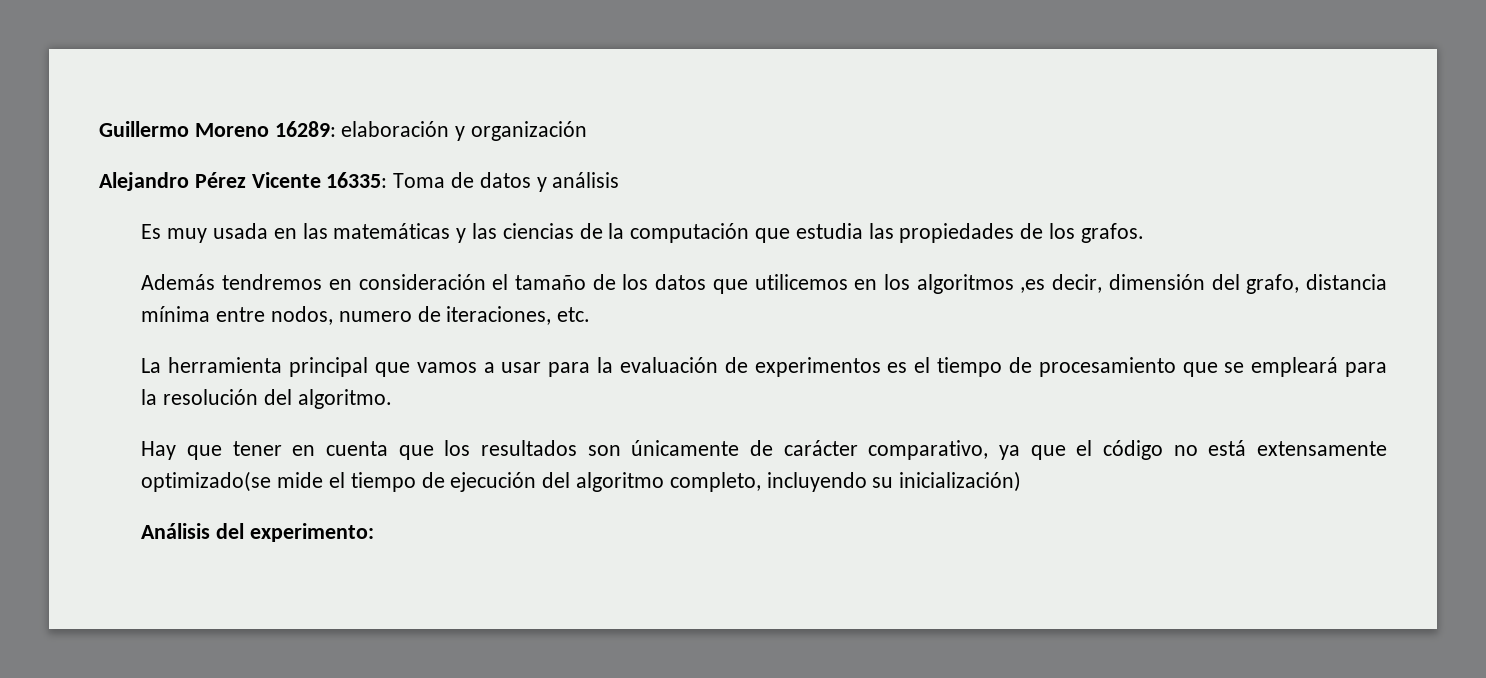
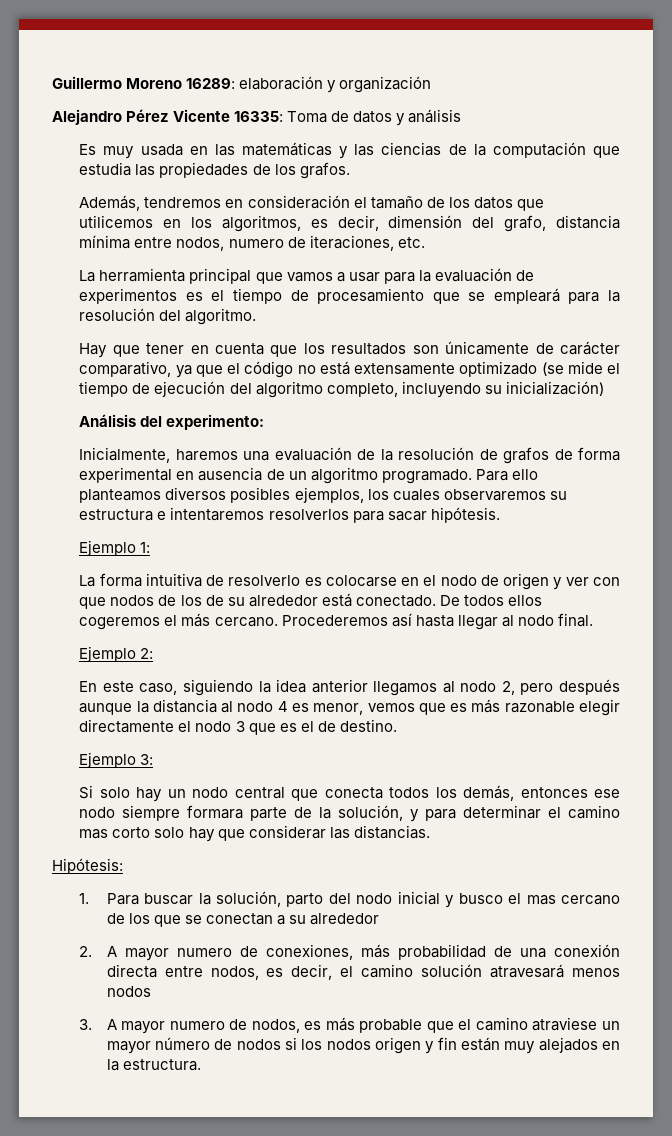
- Además tendremos en consideración el tamaño de los datos que utilicemos en los algoritmos ,es decir, dimensión del grafo, distancia mínima entre nodos, numero de iteraciones, etc.
+ Además, tendremos en consideración el tamaño de los datos que utilicemos en los algoritmos, es decir, dimensión del grafo, distancia mínima entre nodos, numero de iteraciones, etc.
- Hay que tener en cuenta que los resultados son únicamente de carácter comparativo, ya que el código no está extensamente optimizado(se mide el tiempo de ejecución del algoritmo completo, incluyendo su inicialización)
+ Hay que tener en cuenta que los resultados son únicamente de carácter comparativo, ya que el código no está extensamente optimizado (se mide el tiempo de ejecución del algoritmo completo, incluyendo su inicialización)
+ Inicialmente, haremos una evaluación de la resolución de grafos de forma experimental en ausencia de un algoritmo programado. Para ello planteamos diversos posibles ejemplos, los cuales observaremos su estructura e intentaremos resolverlos para sacar hipótesis.
+ Ejemplo 1:
+ La forma intuitiva de resolverlo es colocarse en el nodo de origen y ver con que nodos de los de su alrededor está conectado. De todos ellos cogeremos el más cercano. Procederemos así hasta llegar al nodo final.
+ Ejemplo 2:
+ En este caso, siguiendo la idea anterior llegamos al nodo 2, pero después aunque la distancia al nodo 4 es menor, vemos que es más razonable elegir directamente el nodo 3 que es el de destino.
+ Ejemplo 3:
+ Si solo hay un nodo central que conecta todos los demás, entonces ese nodo siempre formara parte de la solución, y para determinar el camino mas corto solo hay que considerar las distancias.
+ Hipótesis:
+ 1. Para buscar la solución, parto del nodo inicial y busco el mas cercano de los que se conectan a su alrededor
+ 2. A mayor numero de conexiones, más probabilidad de una conexión directa entre nodos, es decir, el camino solución atravesará menos nodos
+ 3. A mayor numero de nodos, es más probable que el camino atraviese un mayor número de nodos si los nodos origen y fin están muy alejados en la estructura.

